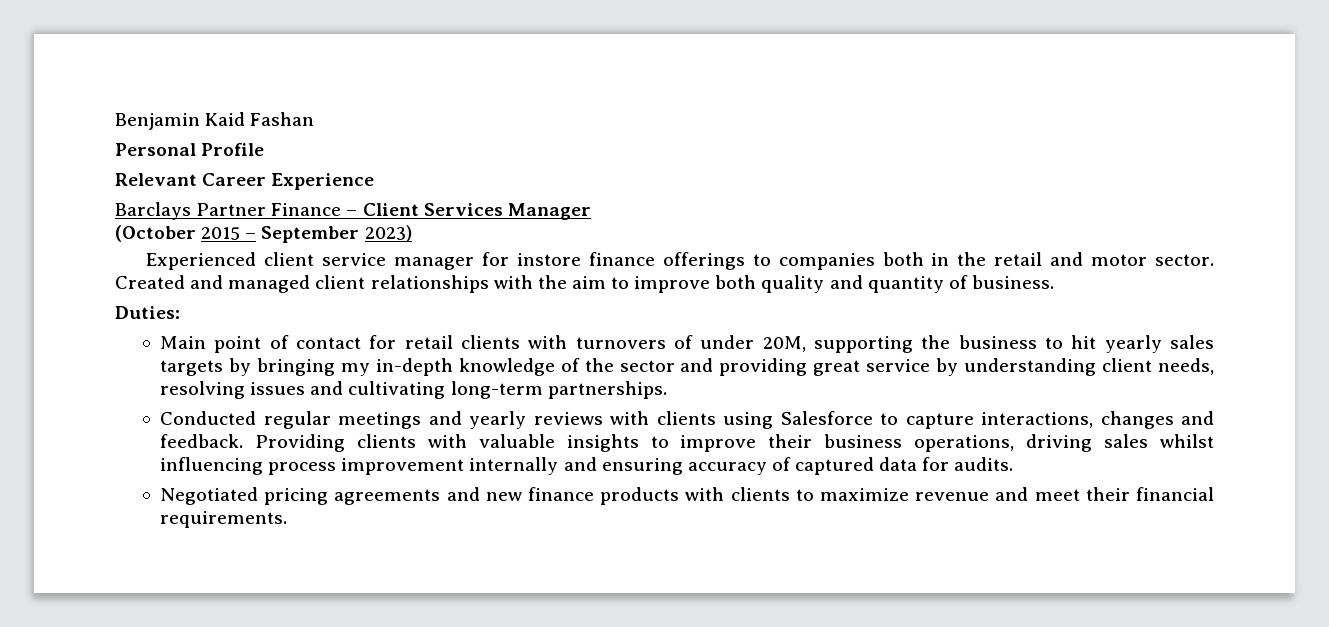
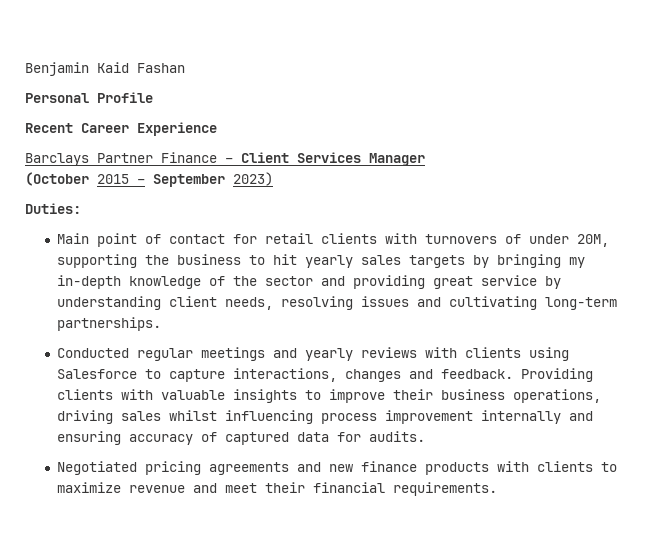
- Relevant Career Experience
+ Recent Career Experience
- Experienced client service manager for instore finance offerings to companies both in the retail and motor sector. Created and managed client relationships with the aim to improve both quality and quantity of business.

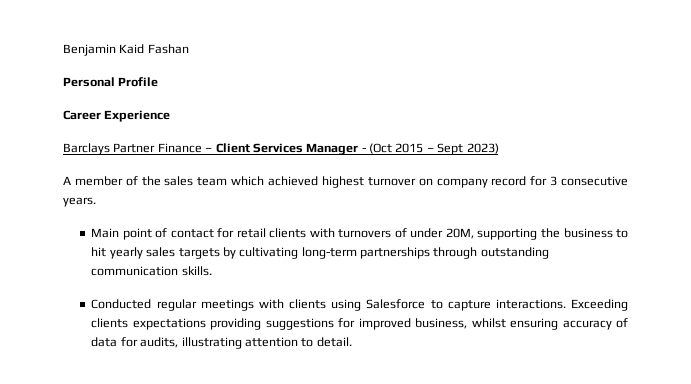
- Recent Career Experience
+ Career Experience
- Barclays Partner Finance – Client Services Manager
- (October 2015 – September 2023)
+ Barclays Partner Finance – Client Services Manager - (Oct 2015 – Sept 2023)
- Duties:
+ A member of the sales team which achieved highest turnover on company record for 3 consecutive years.
- Main point of contact for retail clients with turnovers of under 20M, supporting the business to hit yearly sales targets by bringing my in-depth knowledge of the sector and providing great service by understanding client needs, resolving issues and cultivating long-term partnerships.
+ Main point of contact for retail clients with turnovers of under 20M, supporting the business to hit yearly sales targets by cultivating long-term partnerships through outstanding communication skills.
- Conducted regular meetings and yearly reviews with clients using Salesforce to capture interactions, changes and feedback. Providing clients with valuable insights to improve their business operations, driving sales whilst influencing process improvement internally and ensuring accuracy of captured data for audits.
- Negotiated pricing agreements and new finance products with clients to maximize revenue and meet their financial requirements.
+ Conducted regular meetings with clients using Salesforce to capture interactions. Exceeding clients expectations providing suggestions for improved business, whilst ensuring accuracy of data for audits, illustrating attention to detail.

